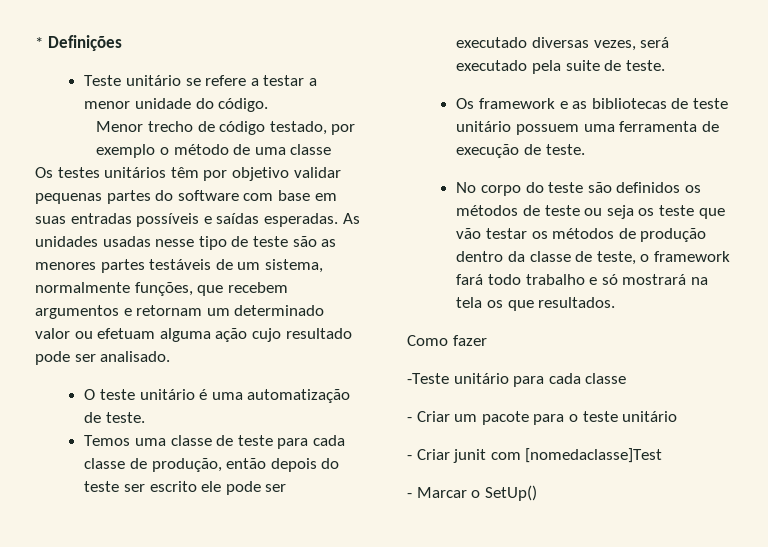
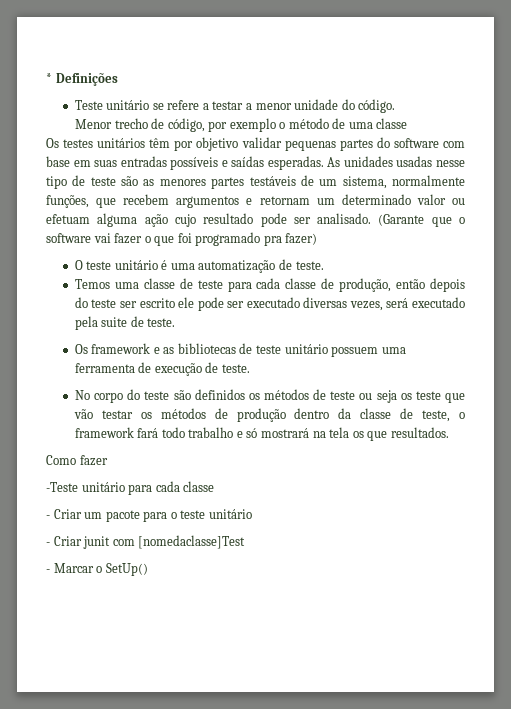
- Menor trecho de código testado, por exemplo o método de uma classe
+ Menor trecho de código, por exemplo o método de uma classe
+ (Garante que o software vai fazer o que foi programado pra fazer)

